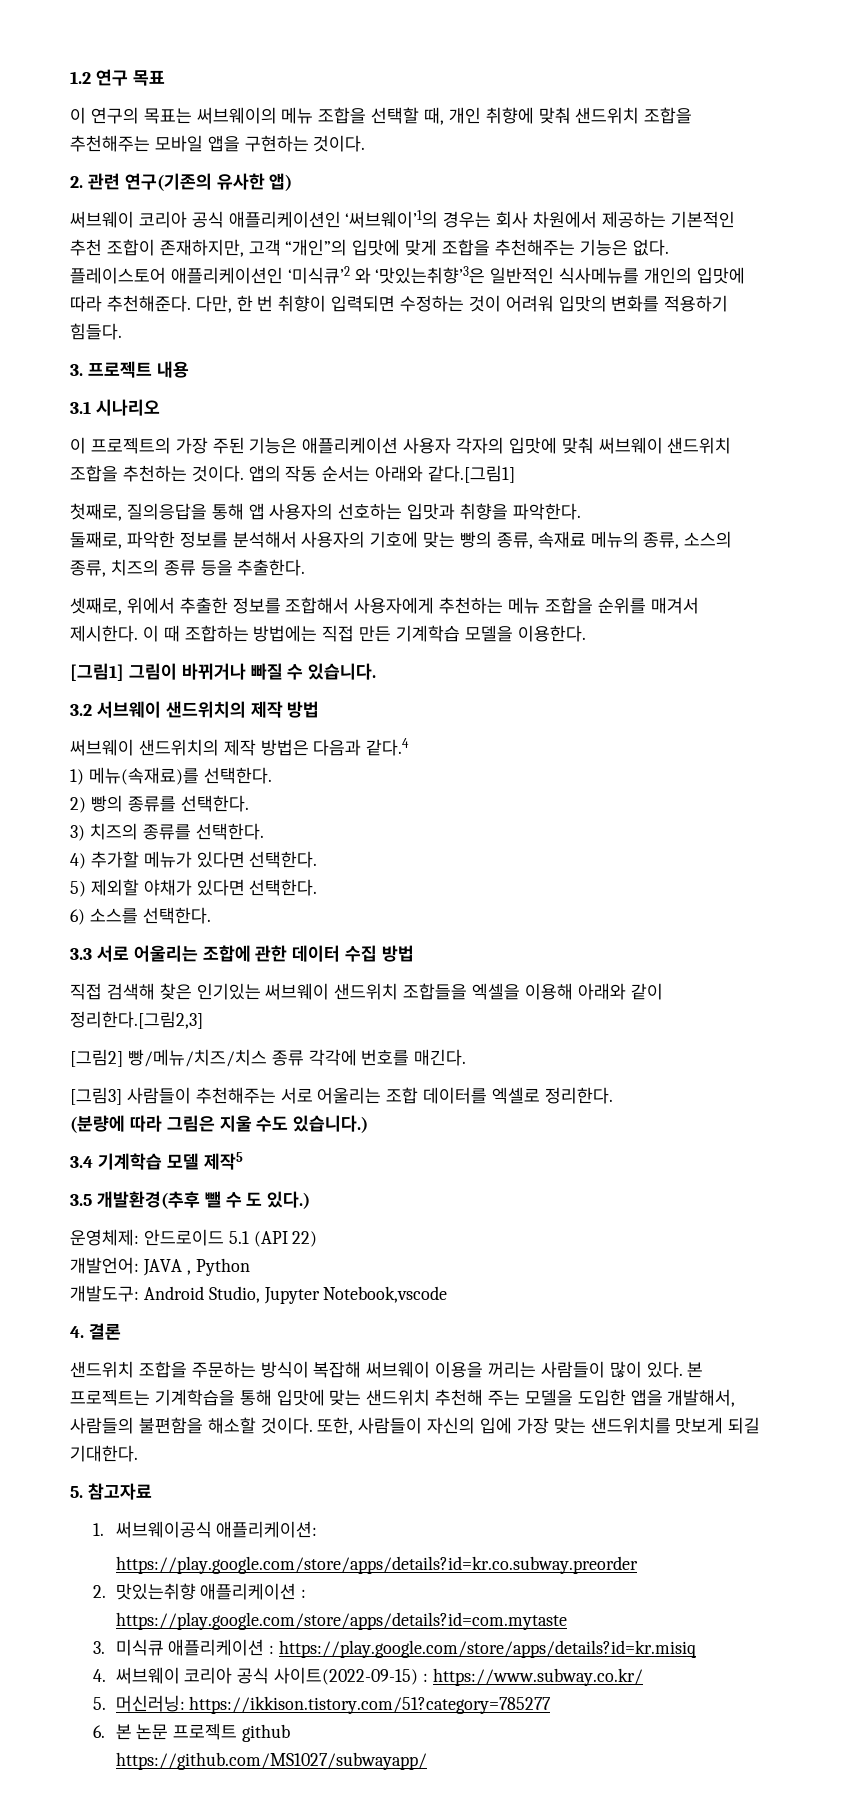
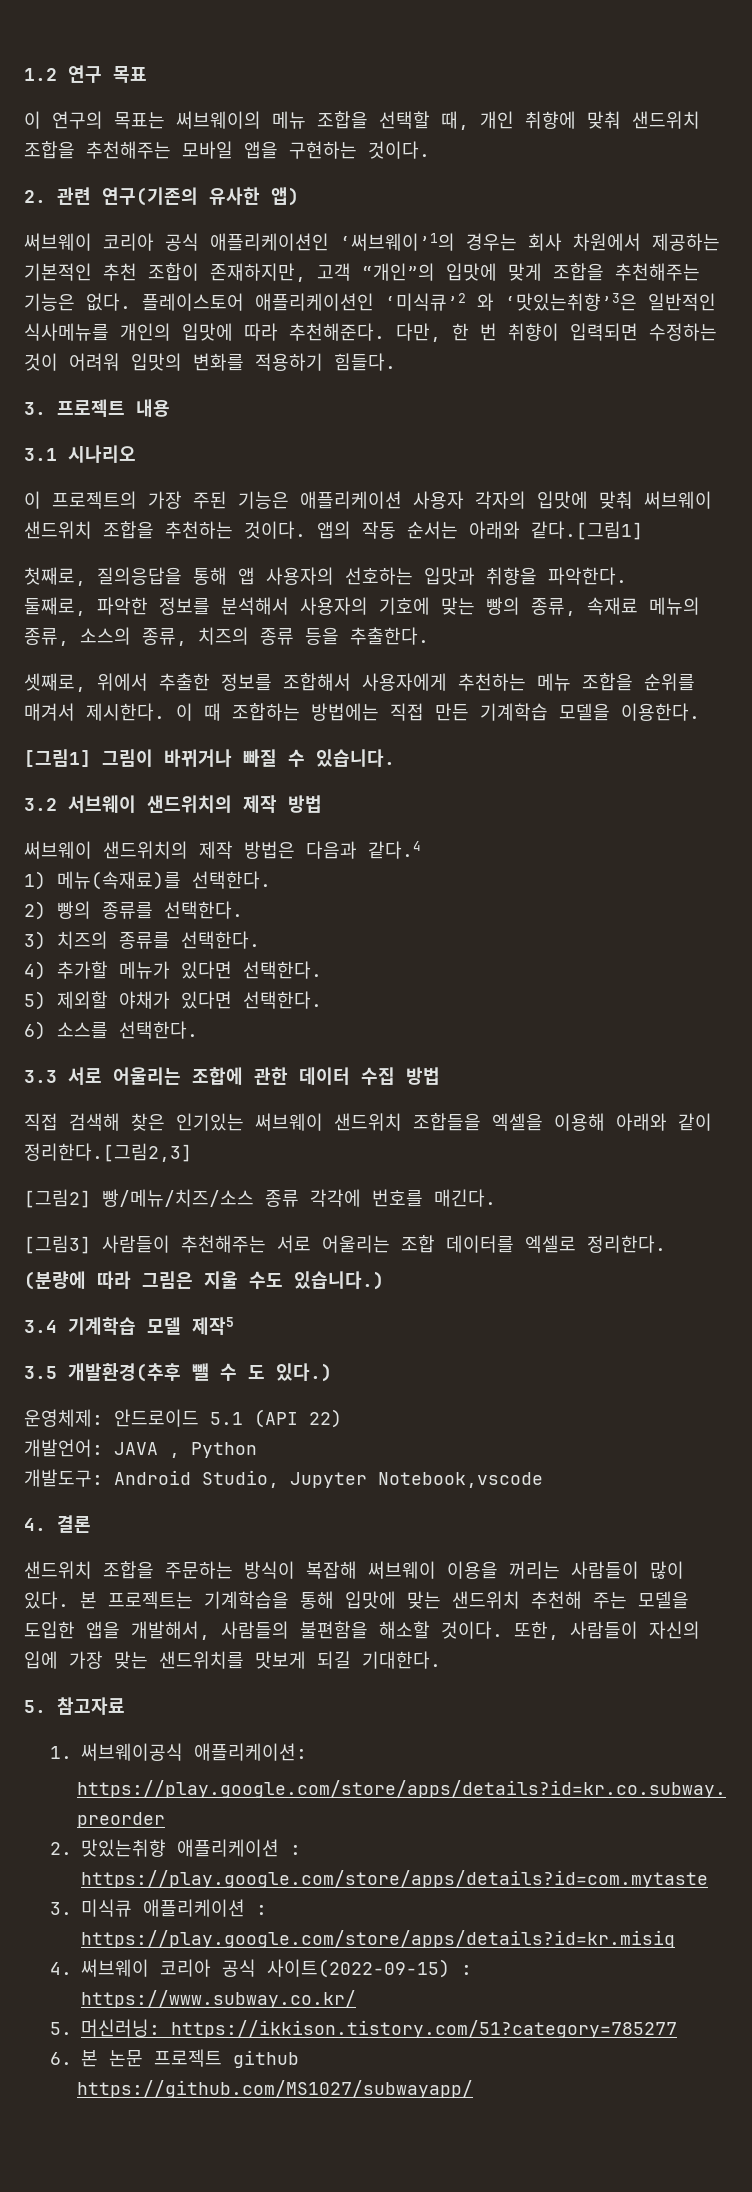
- [그림2] 빵/메뉴/치즈/치스 종류 각각에 번호를 매긴다.
+ [그림2] 빵/메뉴/치즈/소스 종류 각각에 번호를 매긴다.

